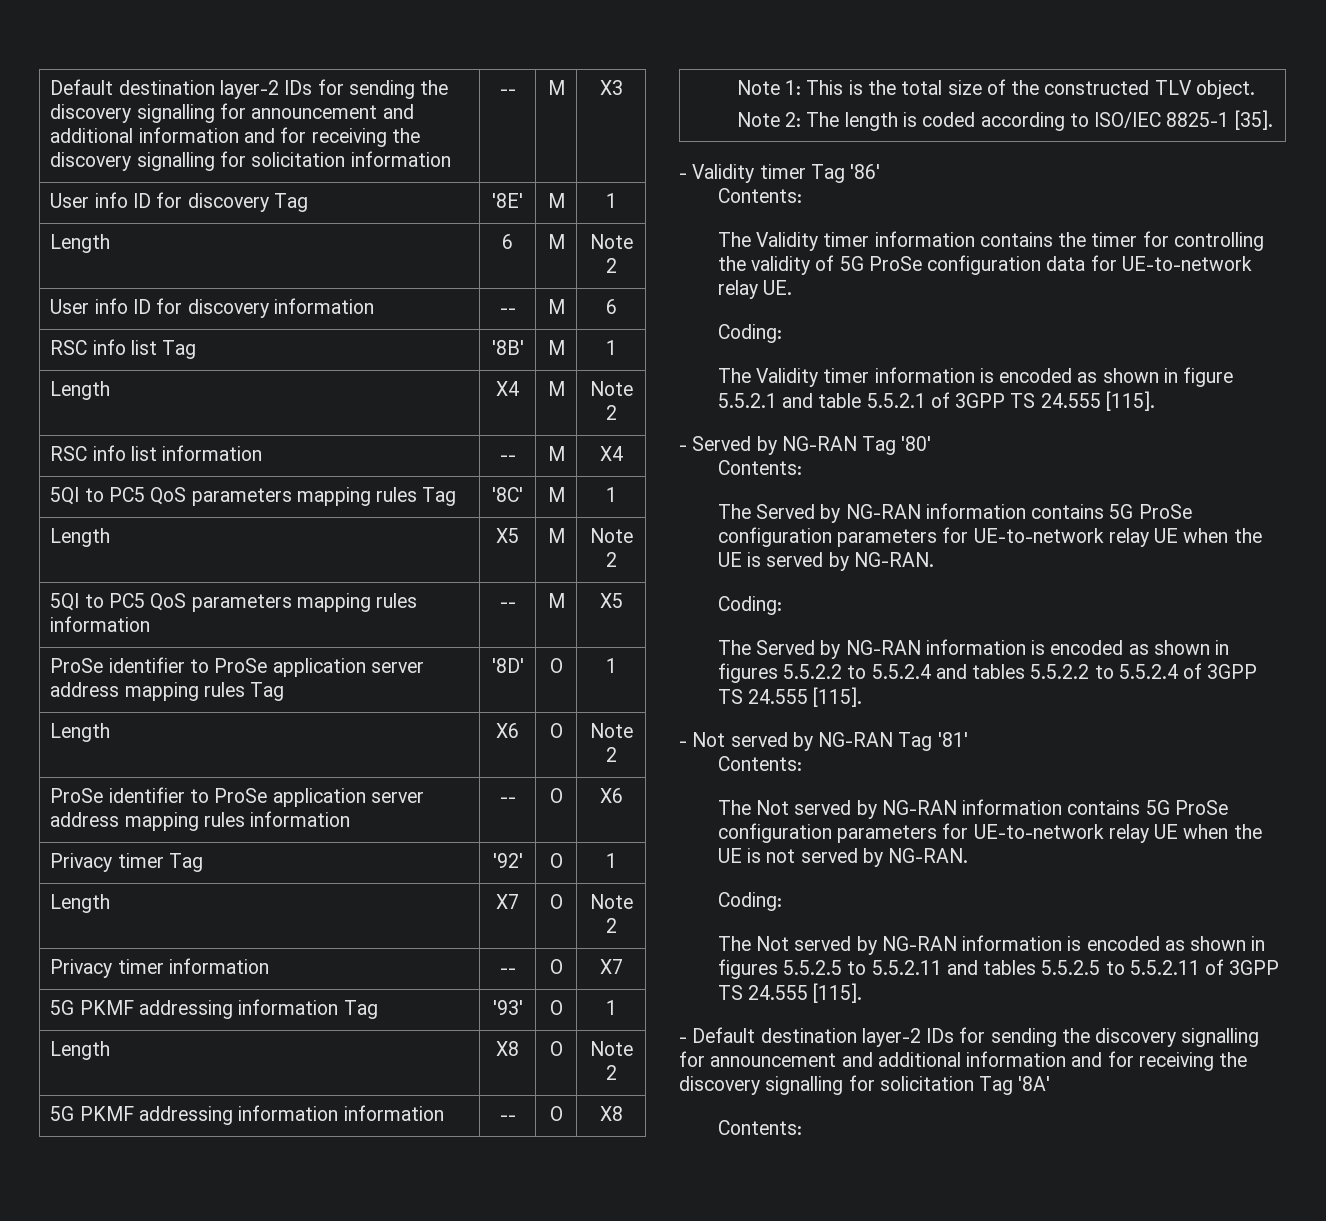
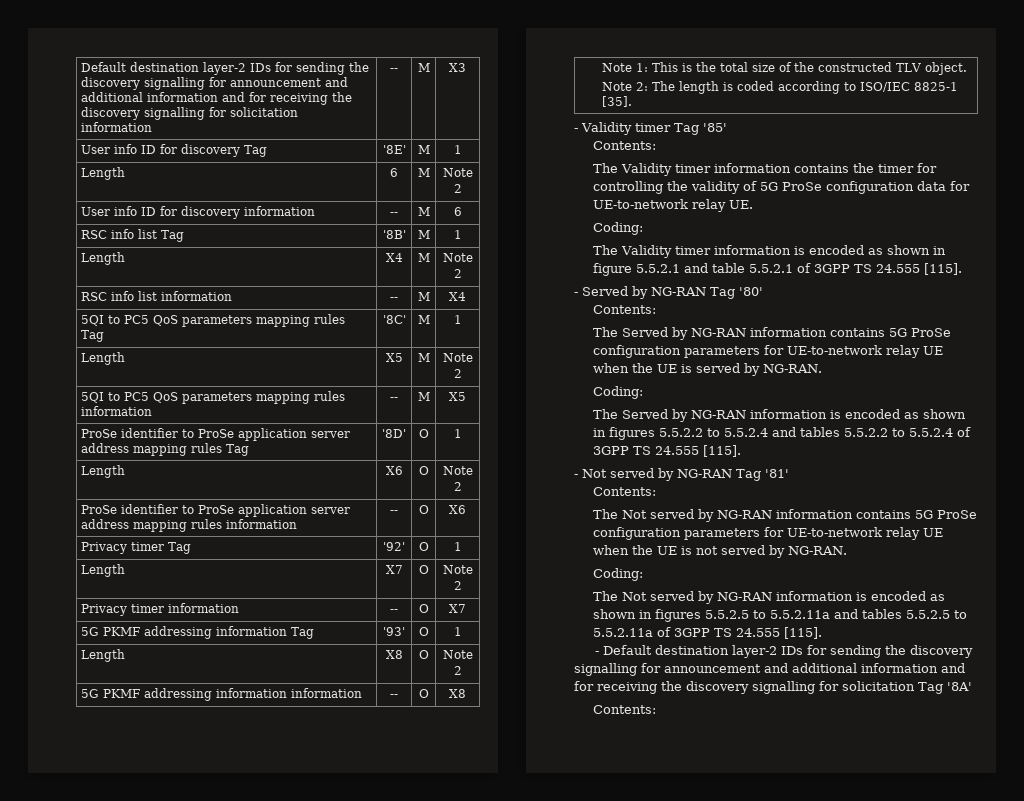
- - Validity timer Tag '86'
+ - Validity timer Tag '85'
- The Not served by NG-RAN information is encoded as shown in figures 5.5.2.5 to 5.5.2.11 and tables 5.5.2.5 to 5.5.2.11 of 3GPP TS 24.555 [115].
+ The Not served by NG-RAN information is encoded as shown in figures 5.5.2.5 to 5.5.2.11a and tables 5.5.2.5 to 5.5.2.11a of 3GPP TS 24.555 [115].

